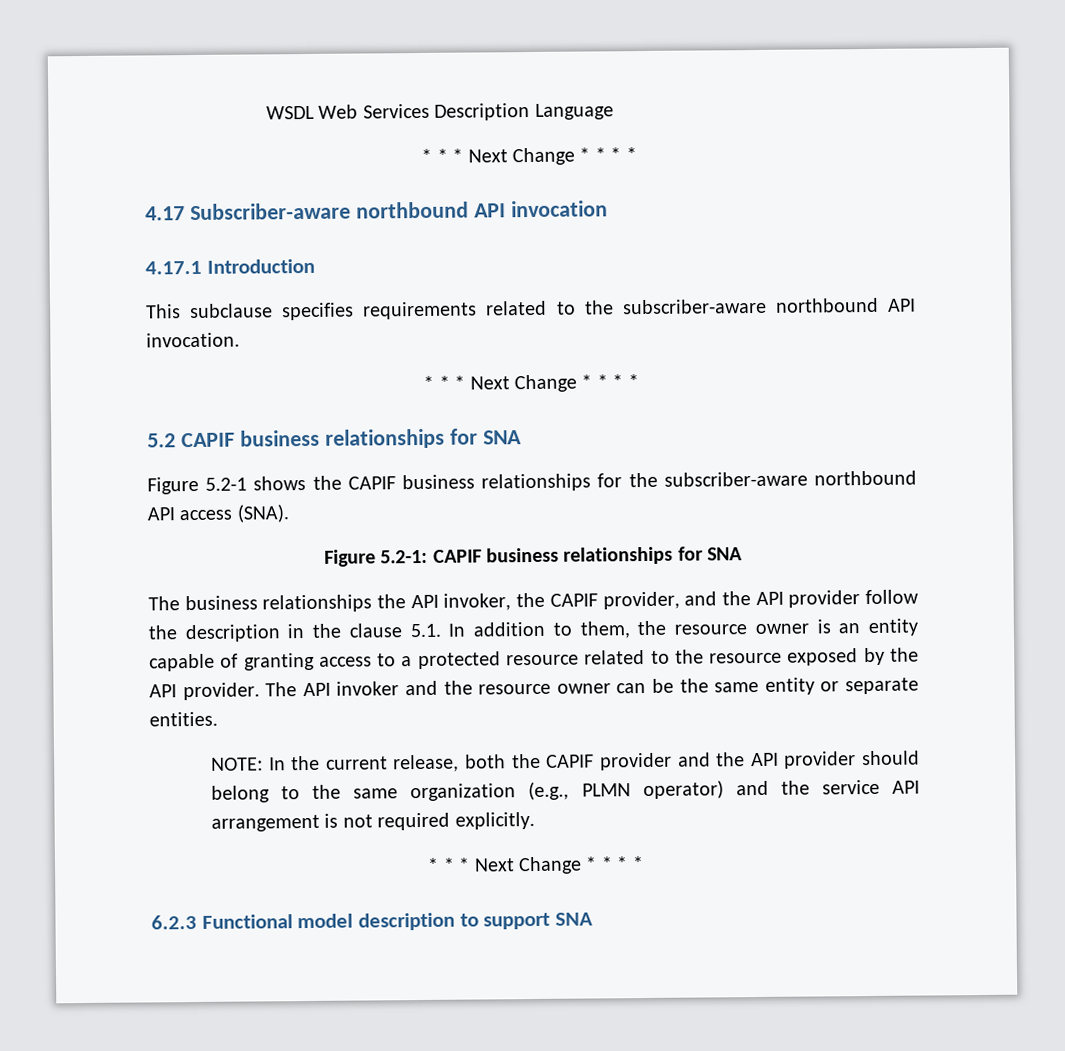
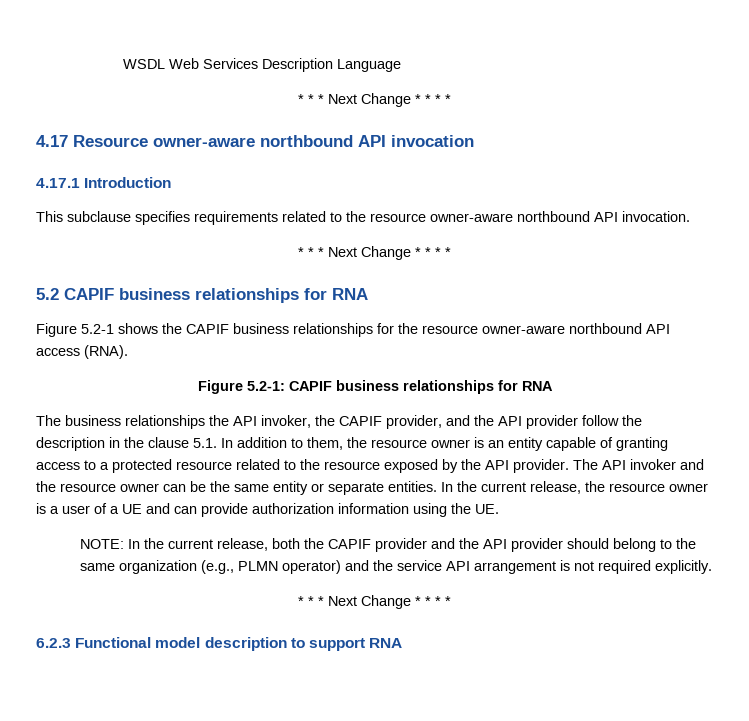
- 4.17 Subscriber-aware northbound API invocation
+ 4.17 Resource owner-aware northbound API invocation
- This subclause specifies requirements related to the subscriber-aware northbound API invocation.
+ This subclause specifies requirements related to the resource owner-aware northbound API invocation.
- 5.2 CAPIF business relationships for SNA
+ 5.2 CAPIF business relationships for RNA
- Figure 5.2-1 shows the CAPIF business relationships for the subscriber-aware northbound API access (SNA).
+ Figure 5.2-1 shows the CAPIF business relationships for the resource owner-aware northbound API access (RNA).
- Figure 5.2-1: CAPIF business relationships for SNA
+ Figure 5.2-1: CAPIF business relationships for RNA
+ In the current release, the resource owner is a user of a UE and can provide authorization information using the UE.
- 6.2.3 Functional model description to support SNA
+ 6.2.3 Functional model description to support RNA

